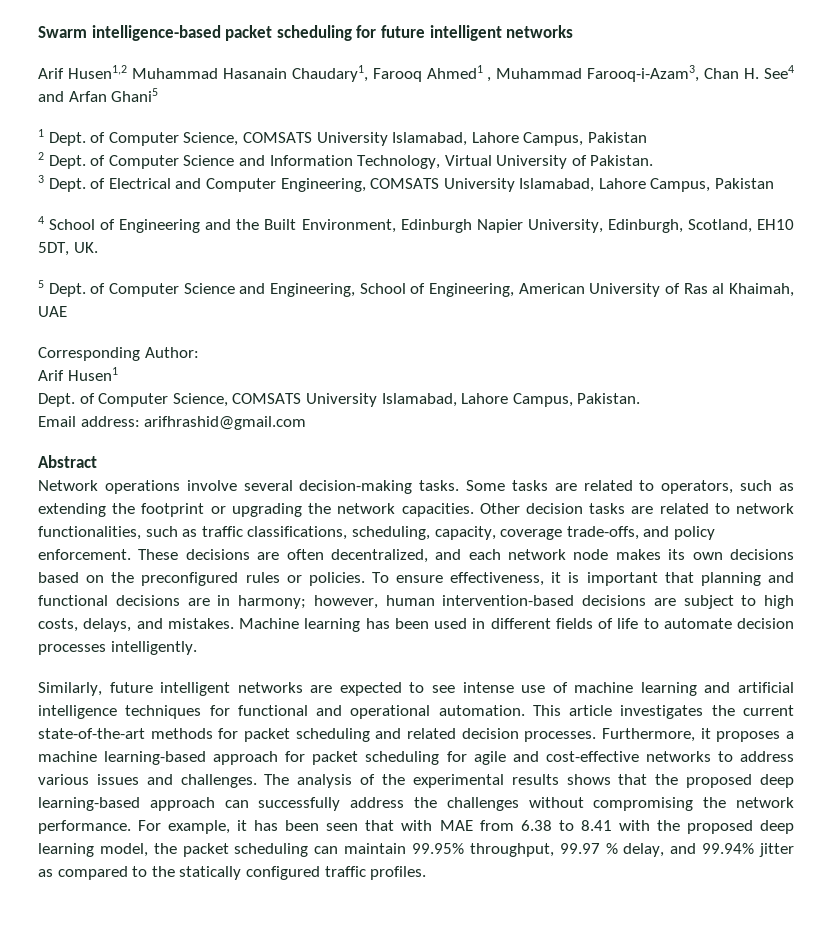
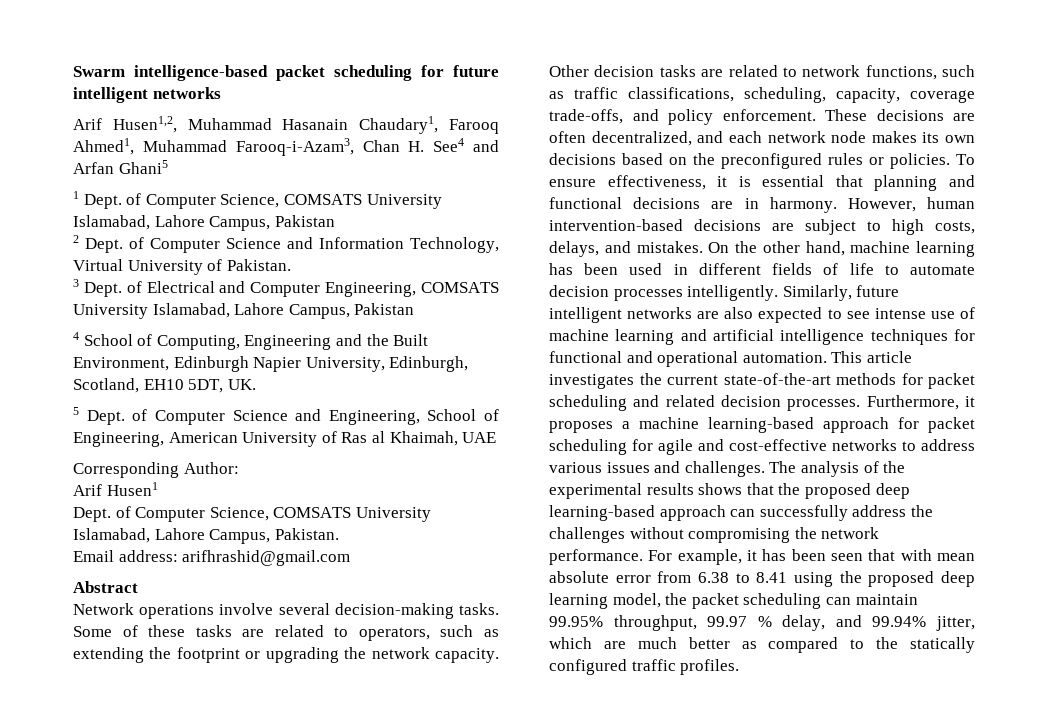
- Arif Husen1,2 Muhammad Hasanain Chaudary1, Farooq Ahmed1 , Muhammad Farooq-i-Azam3, Chan H. See4 and Arfan Ghani5
+ Arif Husen1,2, Muhammad Hasanain Chaudary1, Farooq Ahmed1, Muhammad Farooq-i-Azam3, Chan H. See4 and Arfan Ghani5
- 4 School of Engineering and the Built Environment, Edinburgh Napier University, Edinburgh, Scotland, EH10 5DT, UK.
+ 4 School of Computing, Engineering and the Built Environment, Edinburgh Napier University, Edinburgh, Scotland, EH10 5DT, UK.
- Some tasks are related to operators, such as extending the footprint or upgrading the network capacities.
+ Some of these tasks are related to operators, such as extending the footprint or upgrading the network capacity.
- Other decision tasks are related to network functionalities, such as traffic classifications, scheduling, capacity, coverage trade-offs, and policy enforcement.
+ Other decision tasks are related to network functions, such as traffic classifications, scheduling, capacity, coverage trade-offs, and policy enforcement.
- To ensure effectiveness, it is important that planning and functional decisions are in harmony; however, human intervention-based decisions are subject to high costs, delays, and mistakes.
+ To ensure effectiveness, it is essential that planning and functional decisions are in harmony. However, human intervention-based decisions are subject to high costs, delays, and mistakes.
- Machine learning has been used in different fields of life to automate decision processes intelligently.
- Similarly, future intelligent networks are expected to see intense use of machine learning and artificial intelligence techniques for functional and operational automation.
+ On the other hand, machine learning has been used in different fields of life to automate decision processes intelligently. Similarly, future intelligent networks are also expected to see intense use of machine learning and artificial intelligence techniques for functional and operational automation.
- For example, it has been seen that with MAE from 6.38 to 8.41 with the proposed deep learning model, the packet scheduling can maintain 99.95% throughput, 99.97 % delay, and 99.94% jitter as compared to the statically configured traffic profiles.
+ For example, it has been seen that with mean absolute error from 6.38 to 8.41 using the proposed deep learning model, the packet scheduling can maintain 99.95% throughput, 99.97 % delay, and 99.94% jitter, which are much better as compared to the statically configured traffic profiles.

